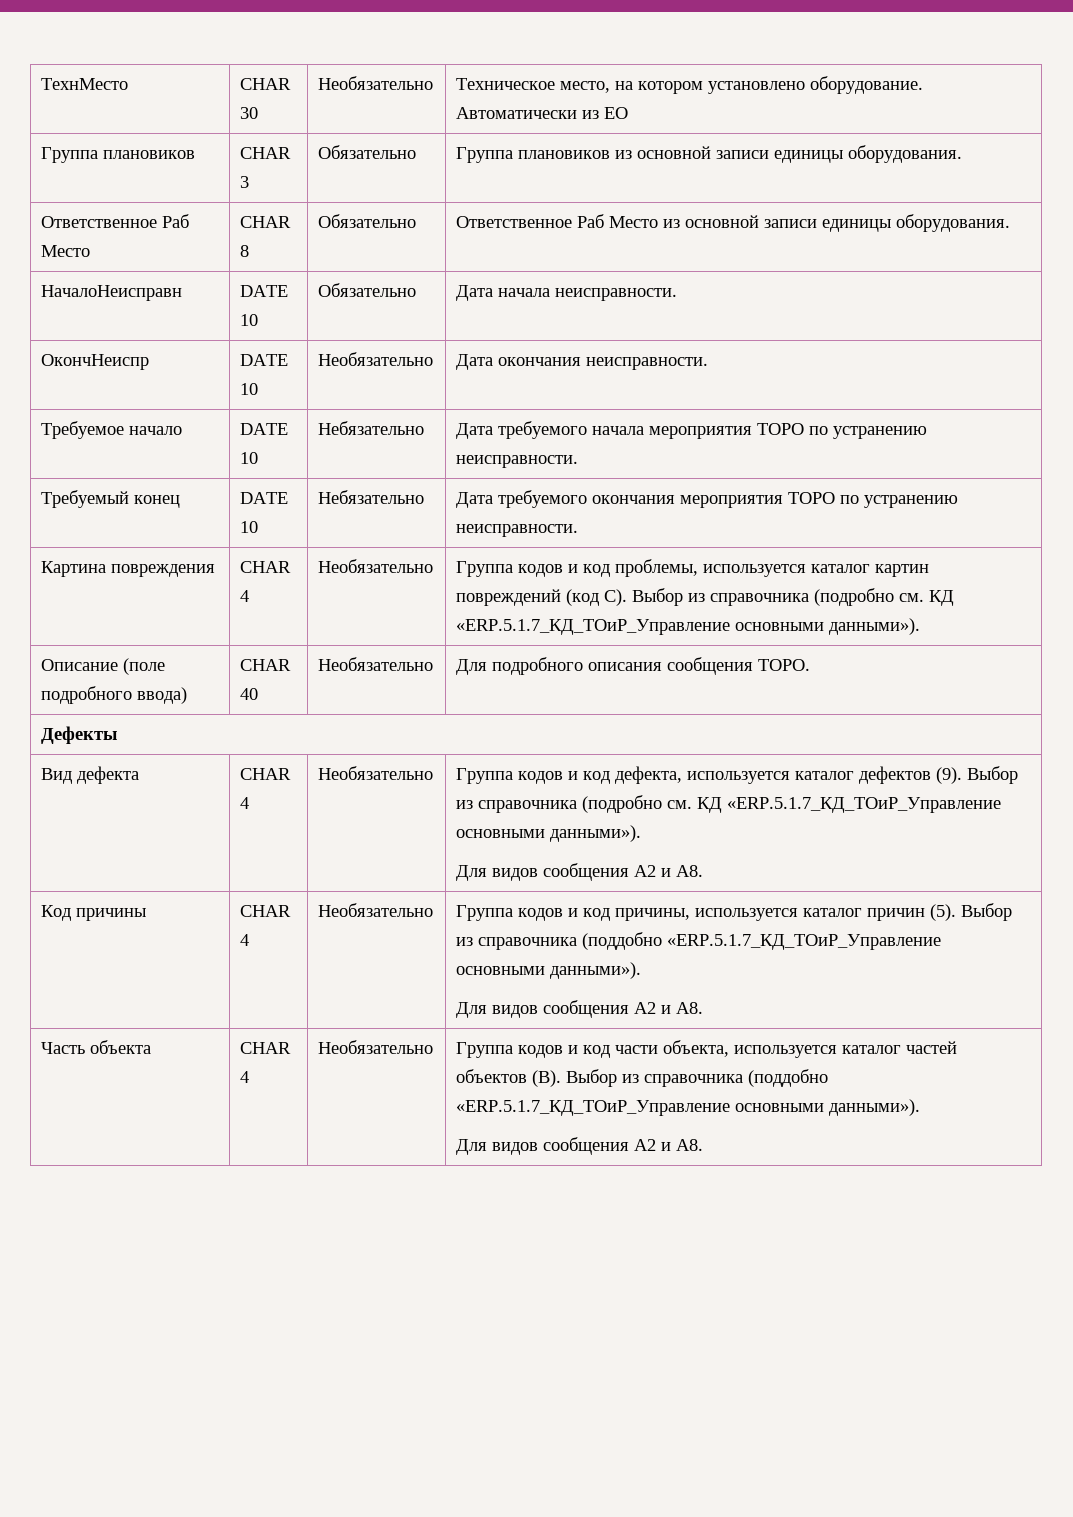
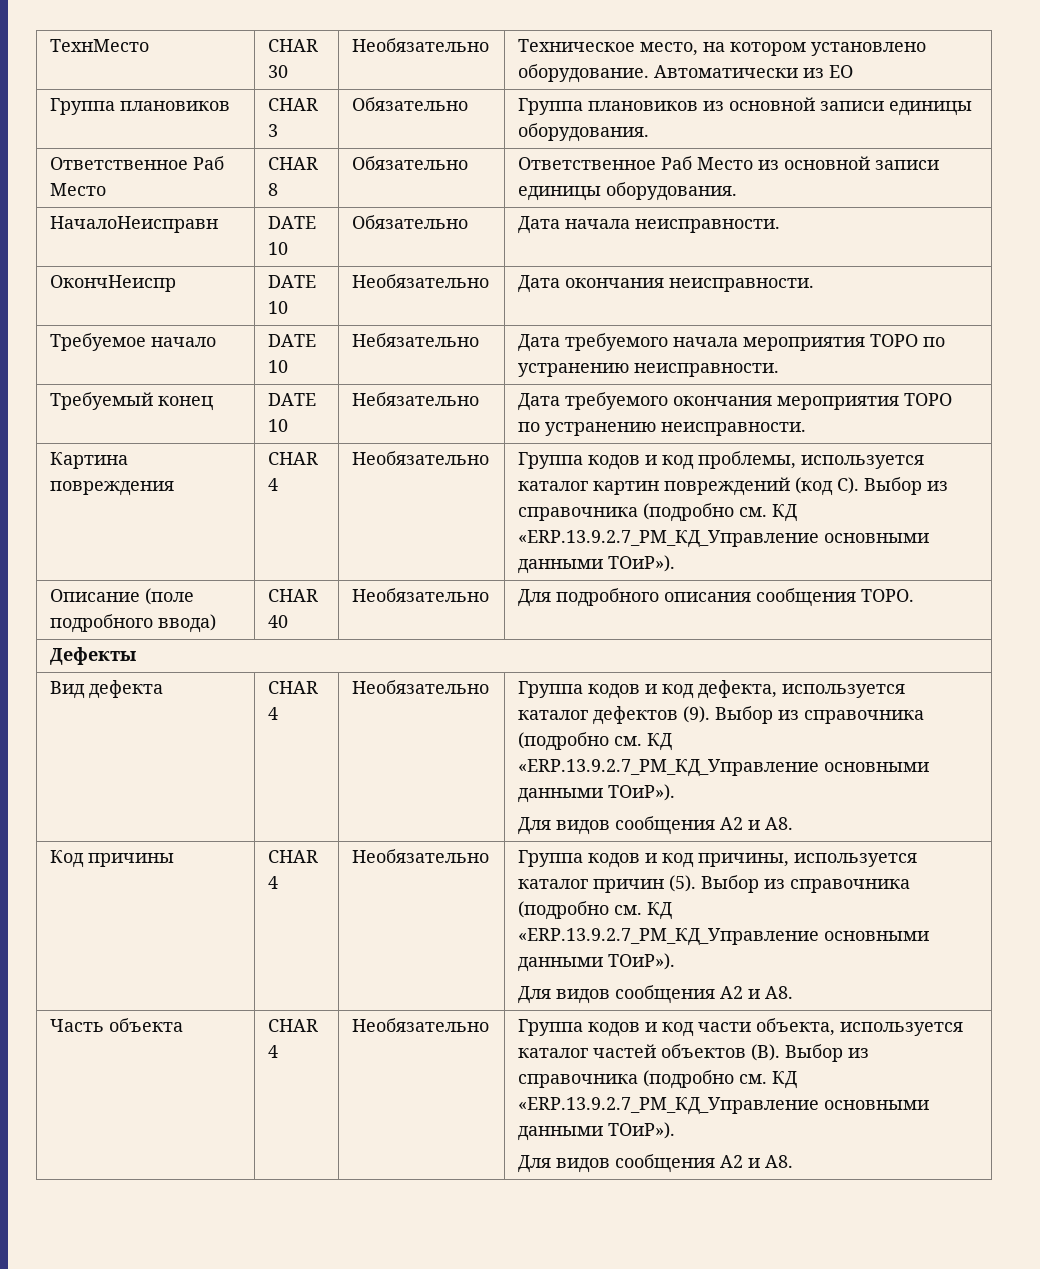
- Картина повреждения | CHAR 4 | Необязательно | Группа кодов и код проблемы, используется каталог картин повреждений (код С). Выбор из справочника (подробно см. КД «ERP.5.1.7_КД_ТОиР_Управление основными данными»).
+ Картина повреждения | CHAR 4 | Необязательно | Группа кодов и код проблемы, используется каталог картин повреждений (код С). Выбор из справочника (подробно см. КД «ERP.13.9.2.7_PM_КД_Управление основными данными ТОиР»).
- Вид дефекта | CHAR 4 | Необязательно | Группа кодов и код дефекта, используется каталог дефектов (9). Выбор из справочника (подробно см. КД «ERP.5.1.7_КД_ТОиР_Управление основными данными»).
+ Вид дефекта | CHAR 4 | Необязательно | Группа кодов и код дефекта, используется каталог дефектов (9). Выбор из справочника (подробно см. КД «ERP.13.9.2.7_PM_КД_Управление основными данными ТОиР»).
- Код причины | CHAR 4 | Необязательно | Группа кодов и код причины, используется каталог причин (5). Выбор из справочника (поддобно «ERP.5.1.7_КД_ТОиР_Управление основными данными»).
+ Код причины | CHAR 4 | Необязательно | Группа кодов и код причины, используется каталог причин (5). Выбор из справочника (подробно см. КД «ERP.13.9.2.7_PM_КД_Управление основными данными ТОиР»).
- Часть объекта | CHAR 4 | Необязательно | Группа кодов и код части объекта, используется каталог частей объектов (B). Выбор из справочника (поддобно «ERP.5.1.7_КД_ТОиР_Управление основными данными»).
+ Часть объекта | CHAR 4 | Необязательно | Группа кодов и код части объекта, используется каталог частей объектов (B). Выбор из справочника (подробно см. КД «ERP.13.9.2.7_PM_КД_Управление основными данными ТОиР»).

